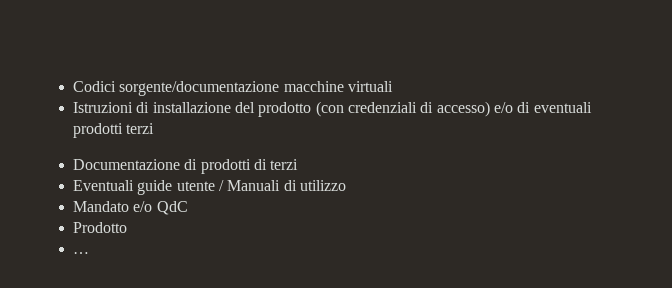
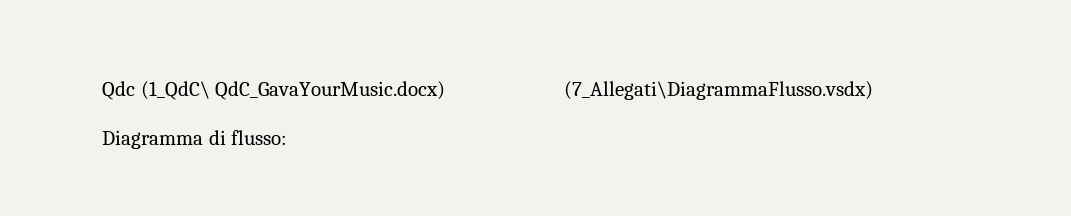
- Codici sorgente/documentazione macchine virtuali
- Istruzioni di installazione del prodotto (con credenziali di accesso) e/o di eventuali prodotti terzi
- Documentazione di prodotti di terzi
- Eventuali guide utente / Manuali di utilizzo
- Mandato e/o QdC
- Prodotto
- …
+ Qdc (1_QdC\ QdC_GavaYourMusic.docx)
+ Diagramma di flusso: (7_Allegati\DiagrammaFlusso.vsdx)

